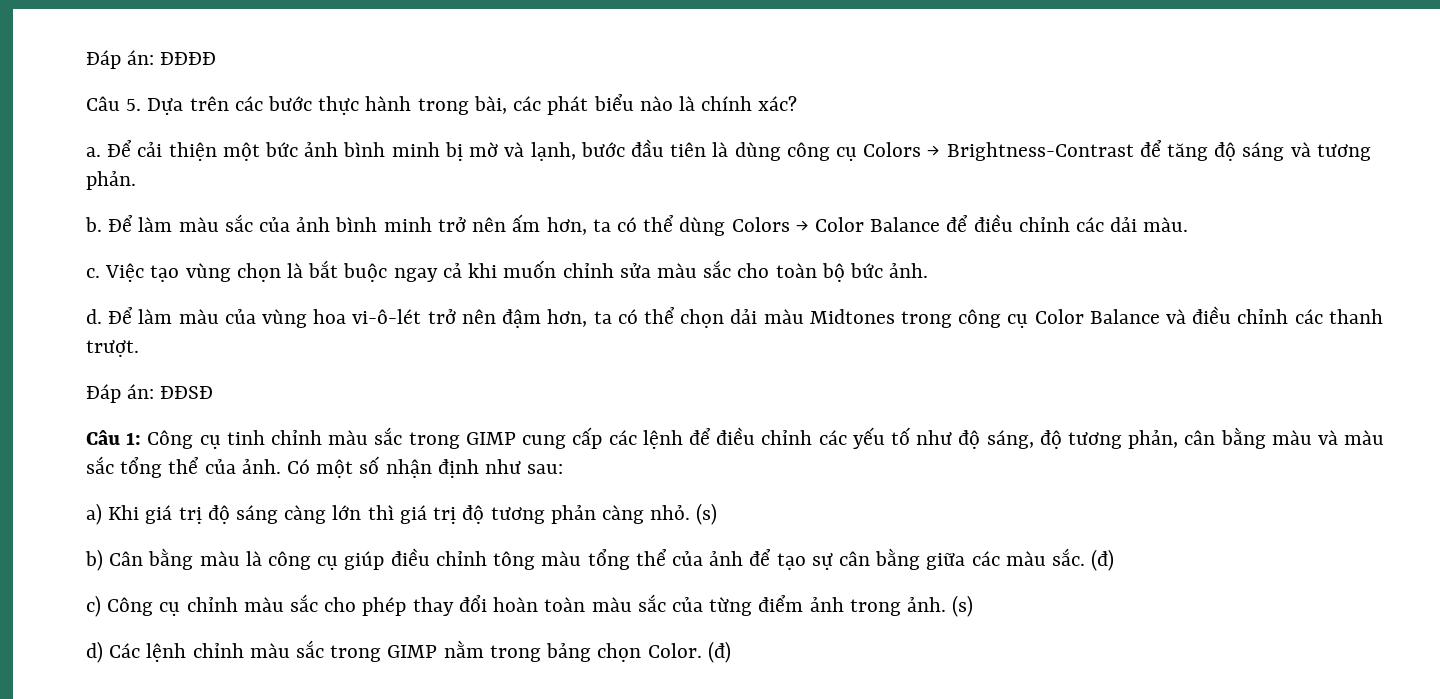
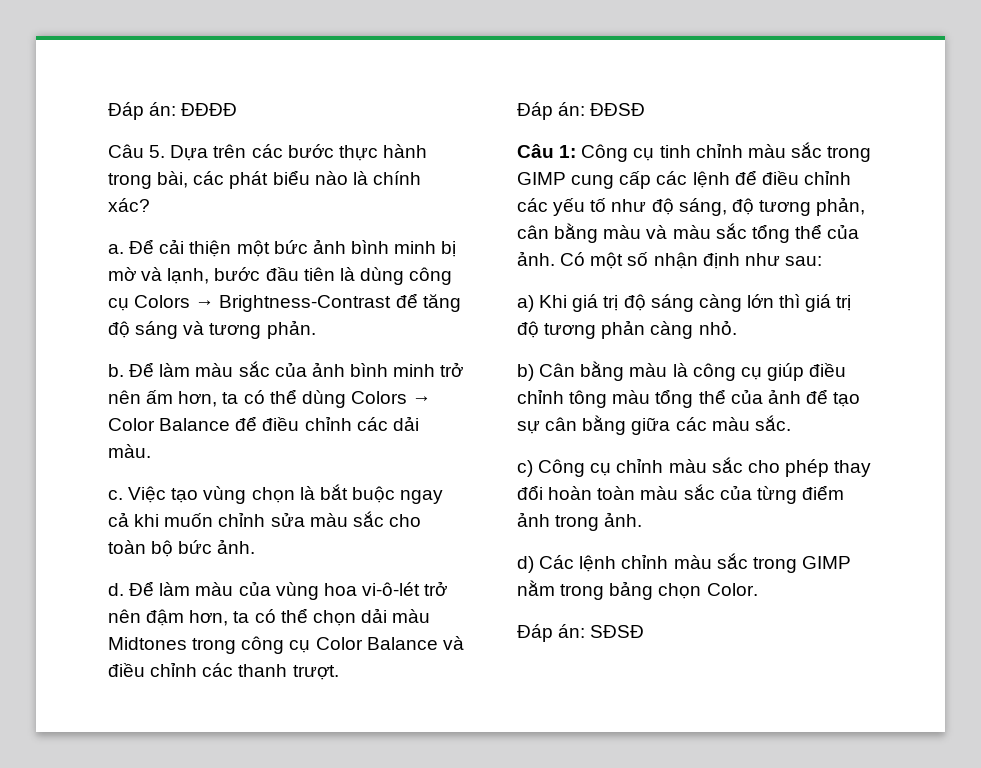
- a) Khi giá trị độ sáng càng lớn thì giá trị độ tương phản càng nhỏ. (s)
+ a) Khi giá trị độ sáng càng lớn thì giá trị độ tương phản càng nhỏ.
- b) Cân bằng màu là công cụ giúp điều chỉnh tông màu tổng thể của ảnh để tạo sự cân bằng giữa các màu sắc. (đ)
+ b) Cân bằng màu là công cụ giúp điều chỉnh tông màu tổng thể của ảnh để tạo sự cân bằng giữa các màu sắc.
- c) Công cụ chỉnh màu sắc cho phép thay đổi hoàn toàn màu sắc của từng điểm ảnh trong ảnh. (s)
+ c) Công cụ chỉnh màu sắc cho phép thay đổi hoàn toàn màu sắc của từng điểm ảnh trong ảnh.
- d) Các lệnh chỉnh màu sắc trong GIMP nằm trong bảng chọn Color. (đ)
+ d) Các lệnh chỉnh màu sắc trong GIMP nằm trong bảng chọn Color.
+ Đáp án: SĐSĐ

